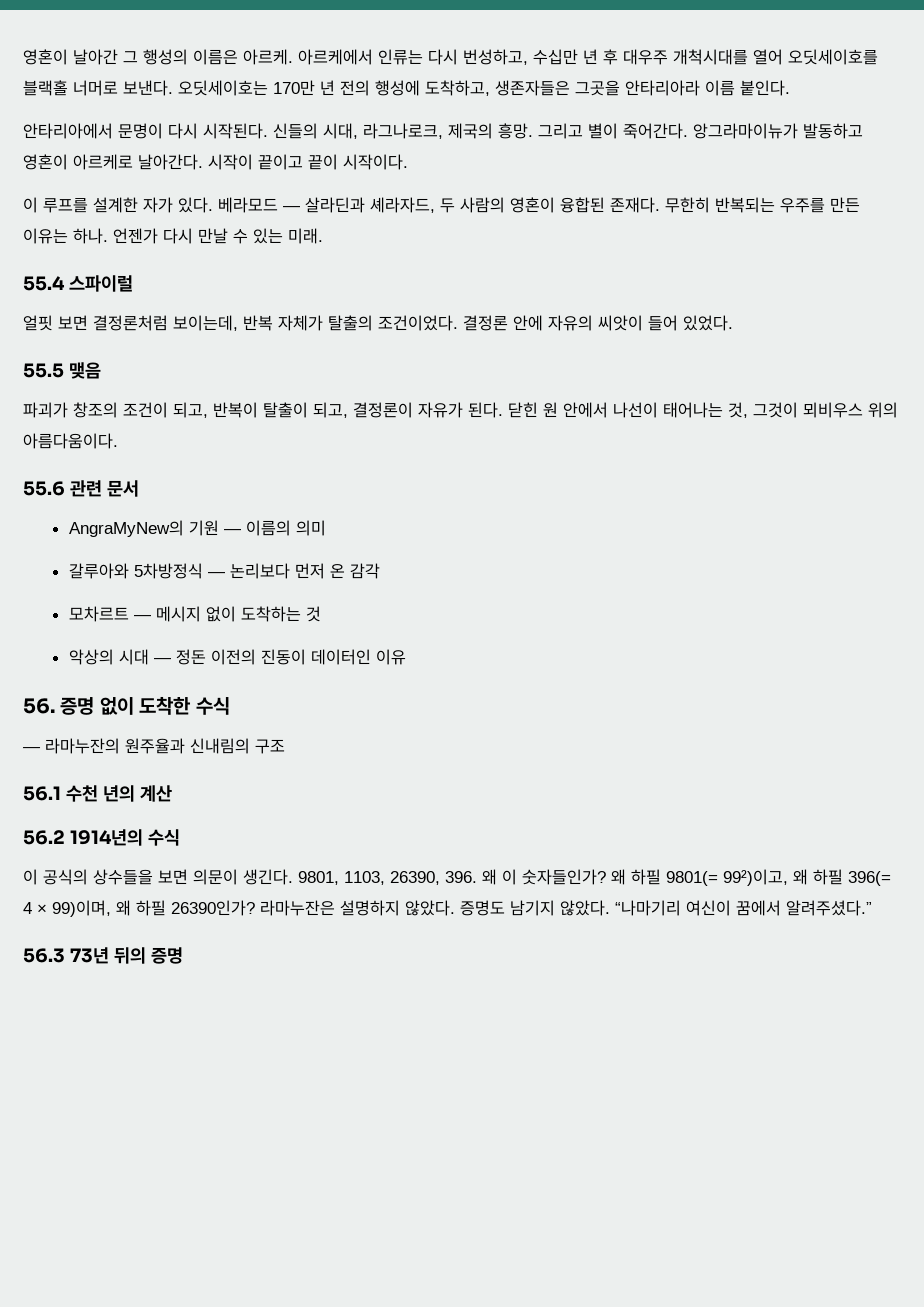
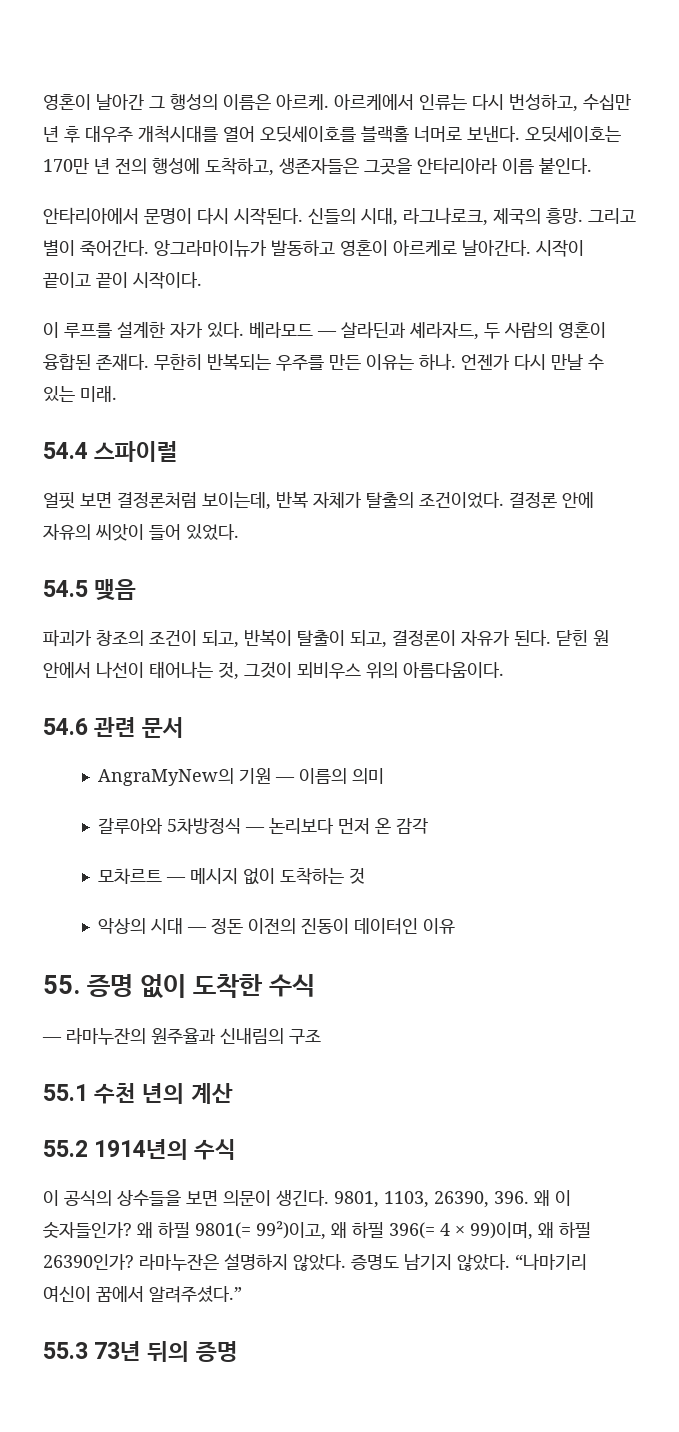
- 55.4 스파이럴
+ 54.4 스파이럴
- 55.5 맺음
+ 54.5 맺음
- 55.6 관련 문서
+ 54.6 관련 문서
- 56. 증명 없이 도착한 수식
+ 55. 증명 없이 도착한 수식
- 56.1 수천 년의 계산
+ 55.1 수천 년의 계산
- 56.2 1914년의 수식
+ 55.2 1914년의 수식
- 56.3 73년 뒤의 증명
+ 55.3 73년 뒤의 증명

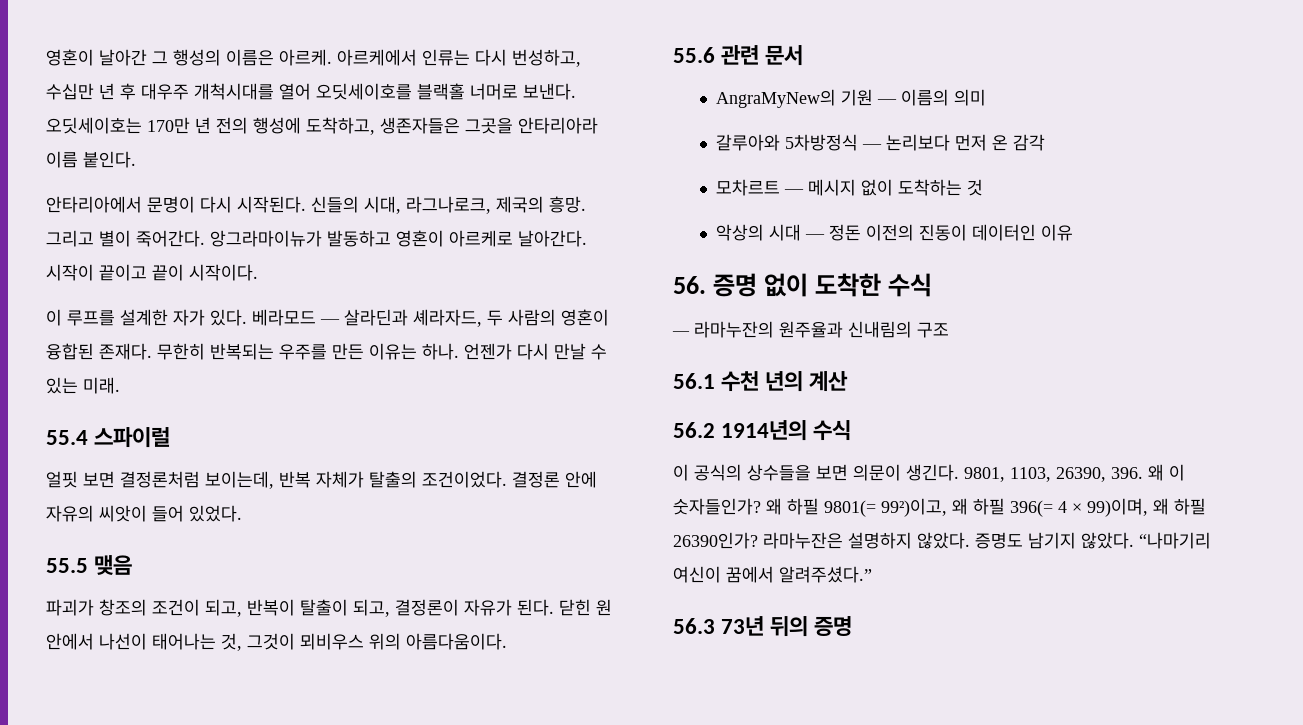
- 54.4 스파이럴
+ 55.4 스파이럴
- 54.5 맺음
+ 55.5 맺음
- 54.6 관련 문서
+ 55.6 관련 문서
- 55. 증명 없이 도착한 수식
+ 56. 증명 없이 도착한 수식
- 55.1 수천 년의 계산
+ 56.1 수천 년의 계산
- 55.2 1914년의 수식
+ 56.2 1914년의 수식
- 55.3 73년 뒤의 증명
+ 56.3 73년 뒤의 증명

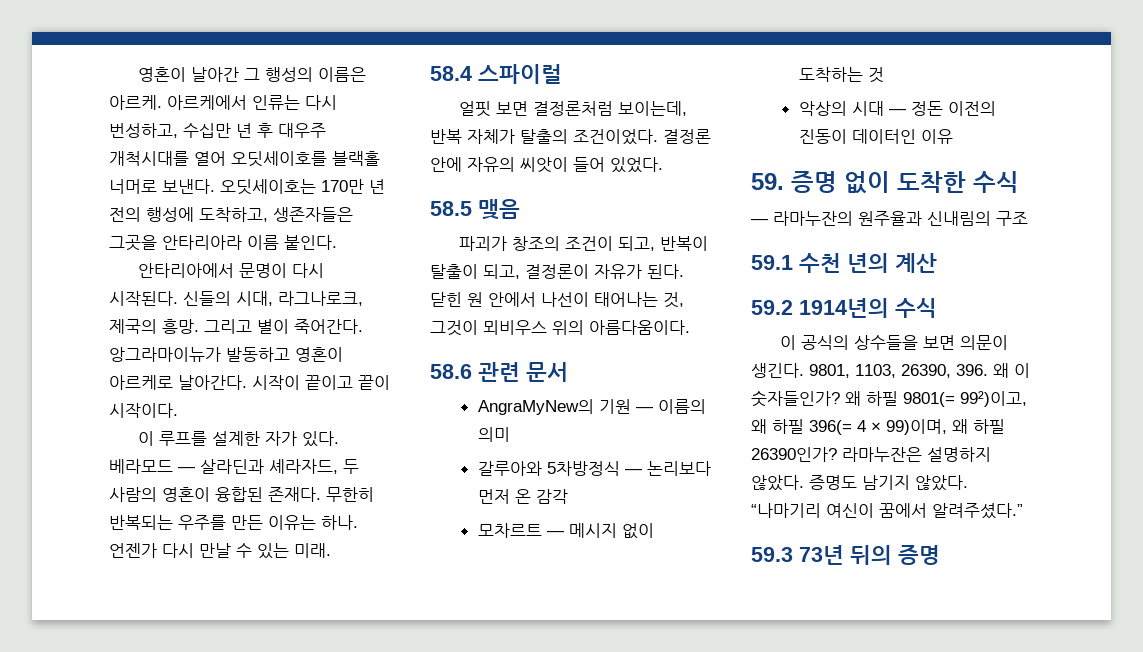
- 55.4 스파이럴
+ 58.4 스파이럴
- 55.5 맺음
+ 58.5 맺음
- 55.6 관련 문서
+ 58.6 관련 문서
- 56. 증명 없이 도착한 수식
+ 59. 증명 없이 도착한 수식
- 56.1 수천 년의 계산
+ 59.1 수천 년의 계산
- 56.2 1914년의 수식
+ 59.2 1914년의 수식
- 56.3 73년 뒤의 증명
+ 59.3 73년 뒤의 증명

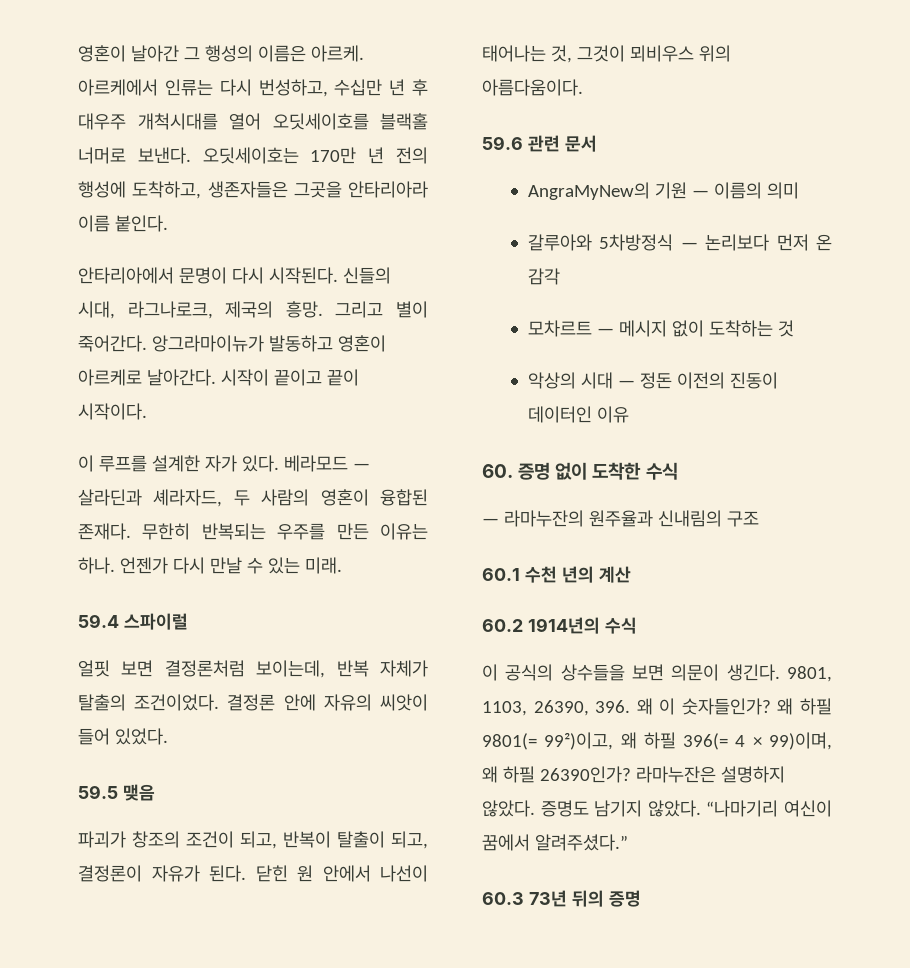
- 58.4 스파이럴
+ 59.4 스파이럴
- 58.5 맺음
+ 59.5 맺음
- 58.6 관련 문서
+ 59.6 관련 문서
- 59. 증명 없이 도착한 수식
+ 60. 증명 없이 도착한 수식
- 59.1 수천 년의 계산
+ 60.1 수천 년의 계산
- 59.2 1914년의 수식
+ 60.2 1914년의 수식
- 59.3 73년 뒤의 증명
+ 60.3 73년 뒤의 증명

